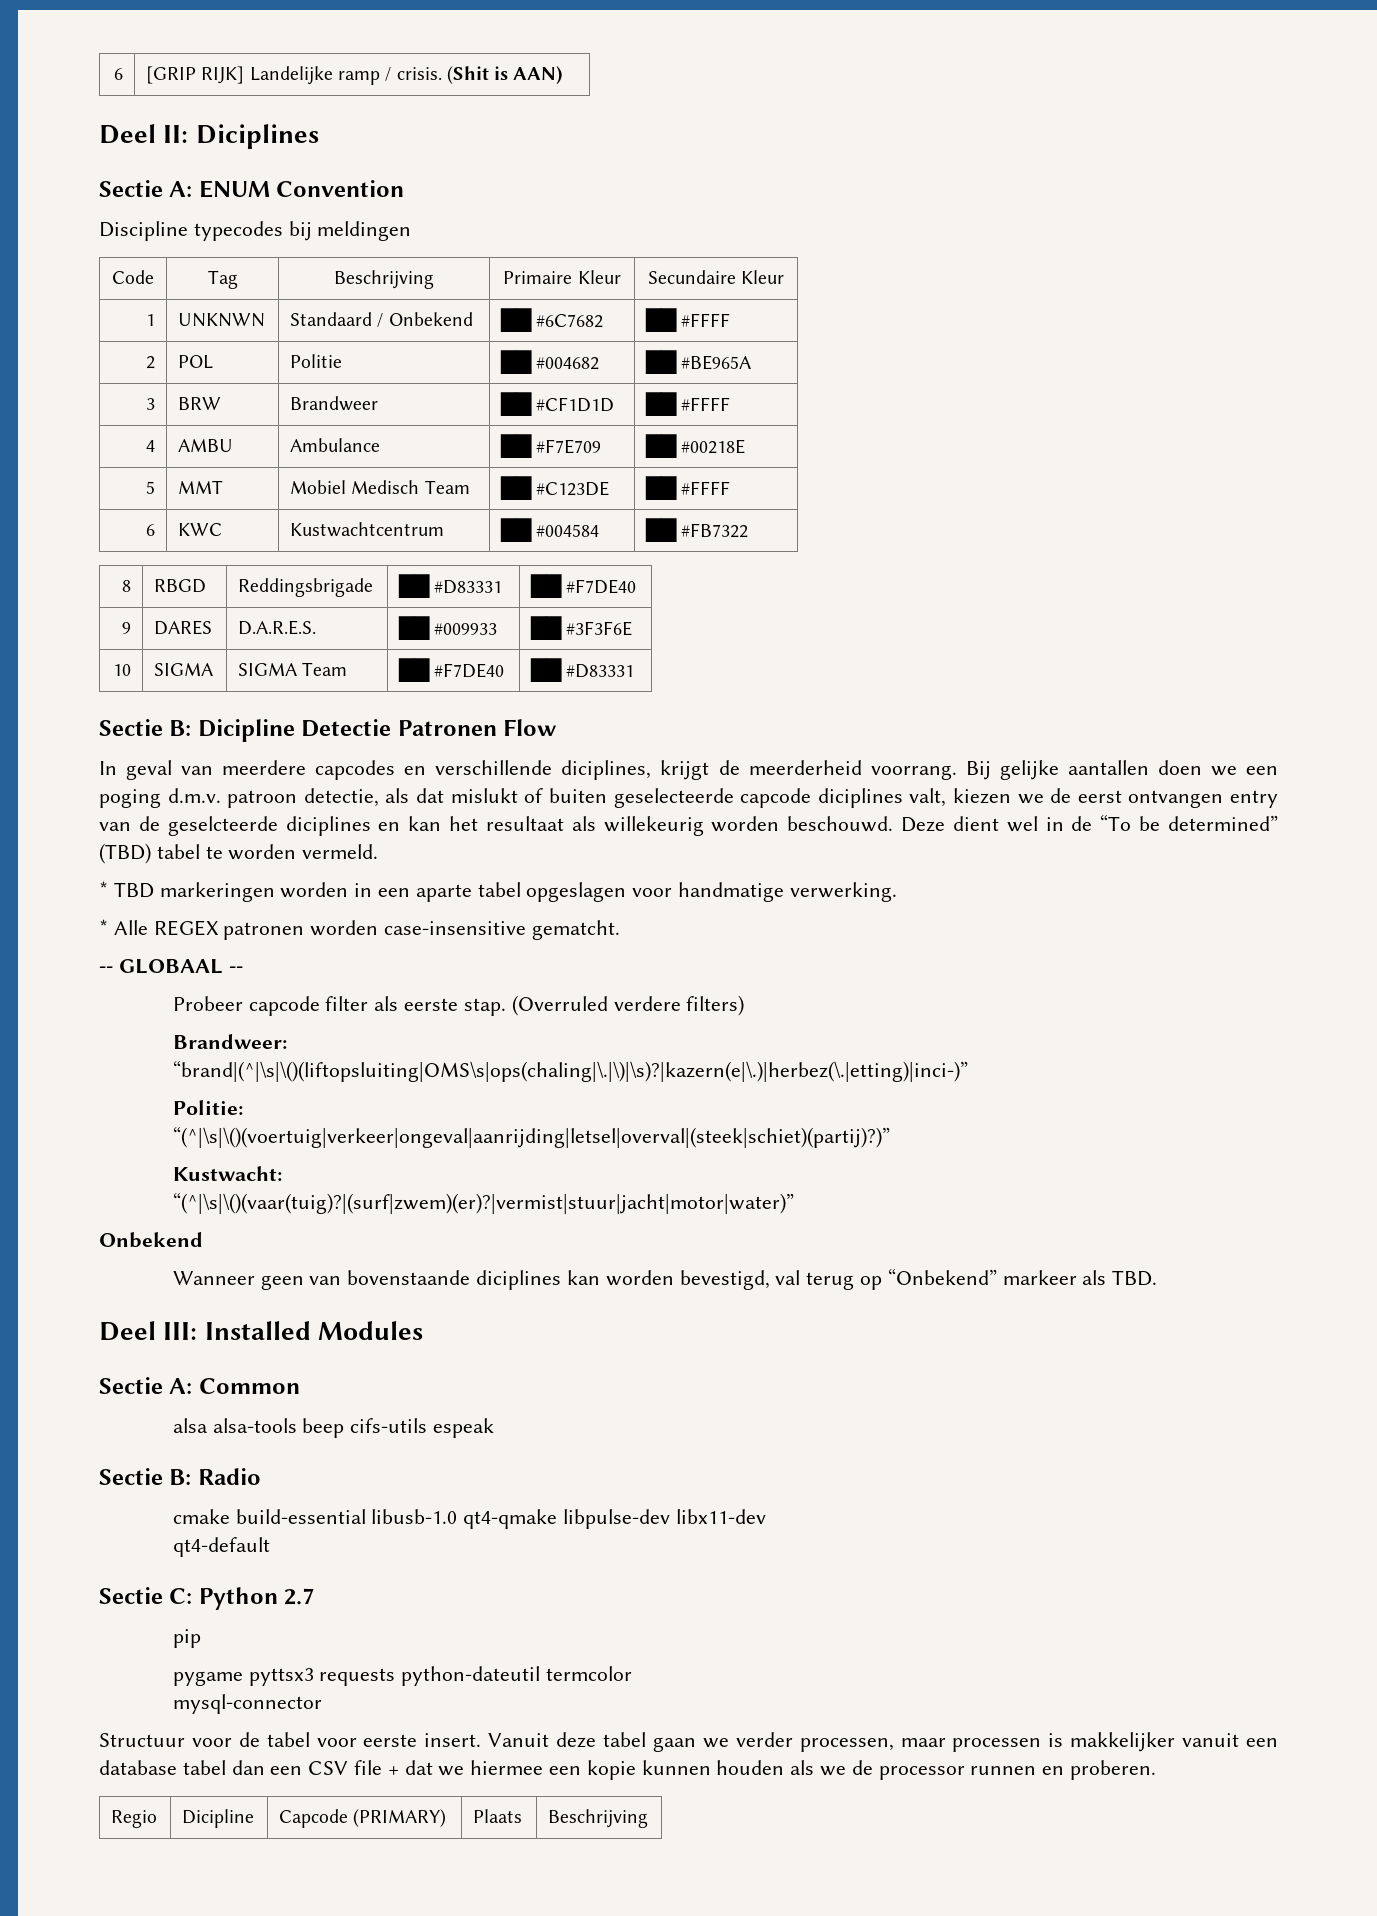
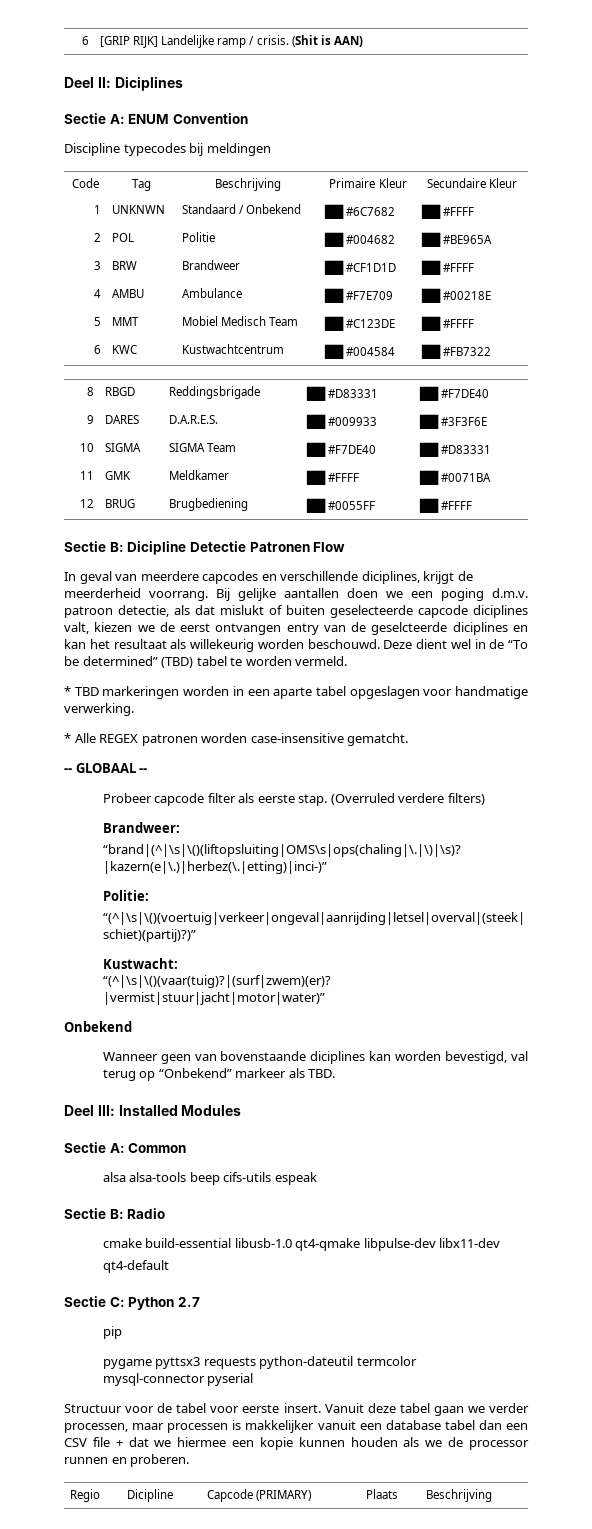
+ 11 | GMK | Meldkamer | ██ #FFFF | ██ #0071BA
+ 12 | BRUG | Brugbediening | ██ #0055FF | ██ #FFFF
- mysql-connector
+ mysql-connector pyserial

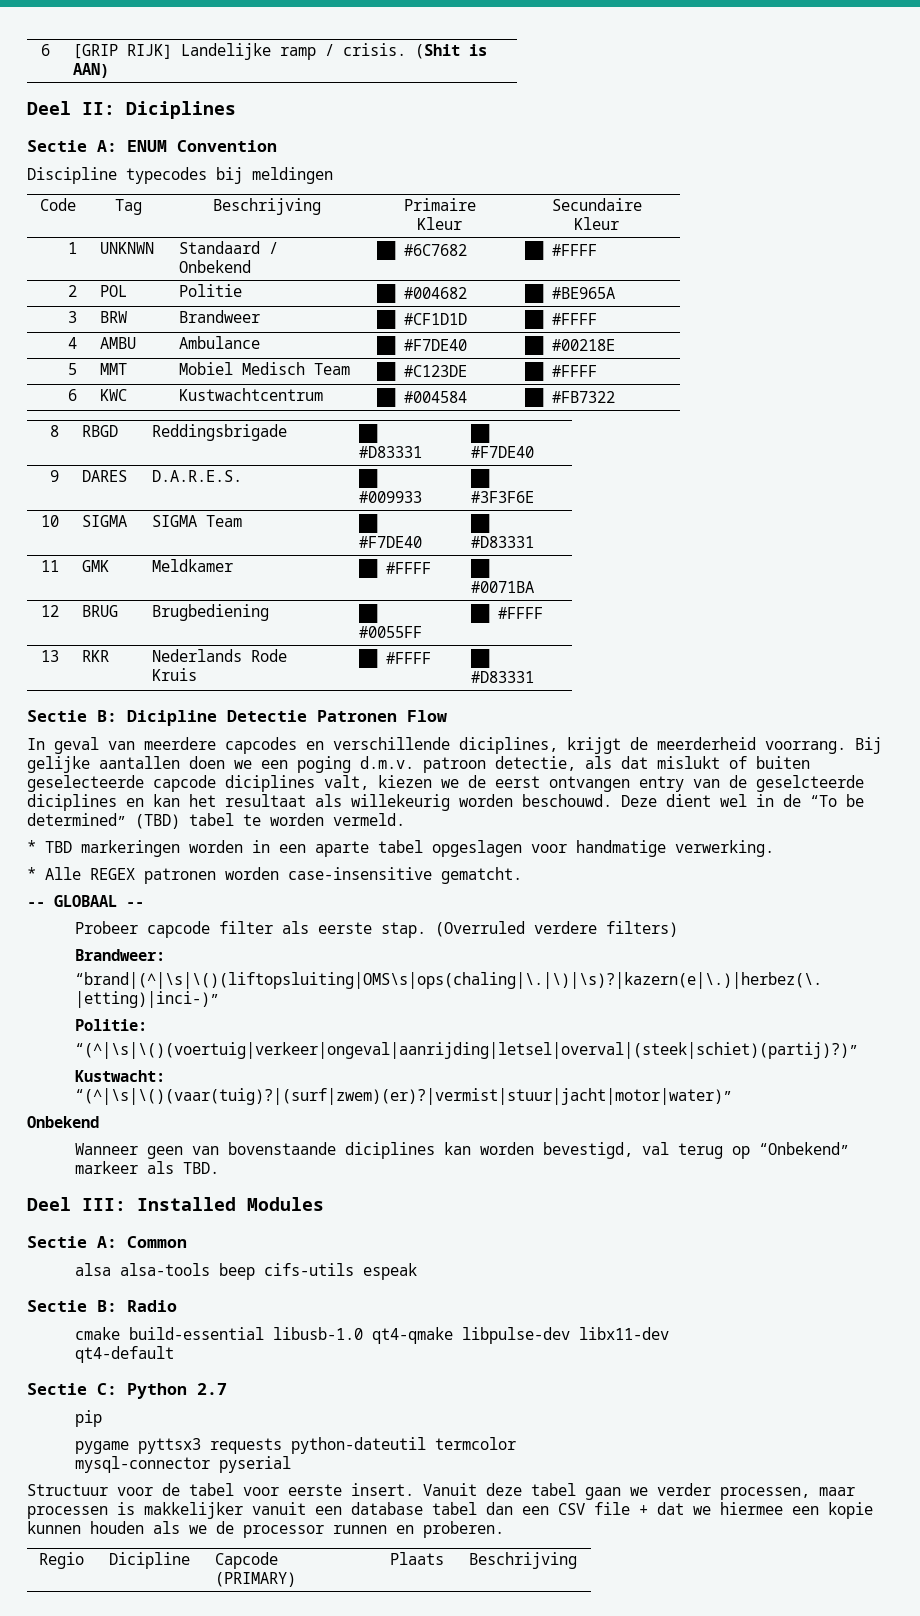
- 4 | AMBU | Ambulance | ██ #F7E709 | ██ #00218E
+ 4 | AMBU | Ambulance | ██ #F7DE40 | ██ #00218E
+ 13 | RKR | Nederlands Rode Kruis | ██ #FFFF | ██ #D83331

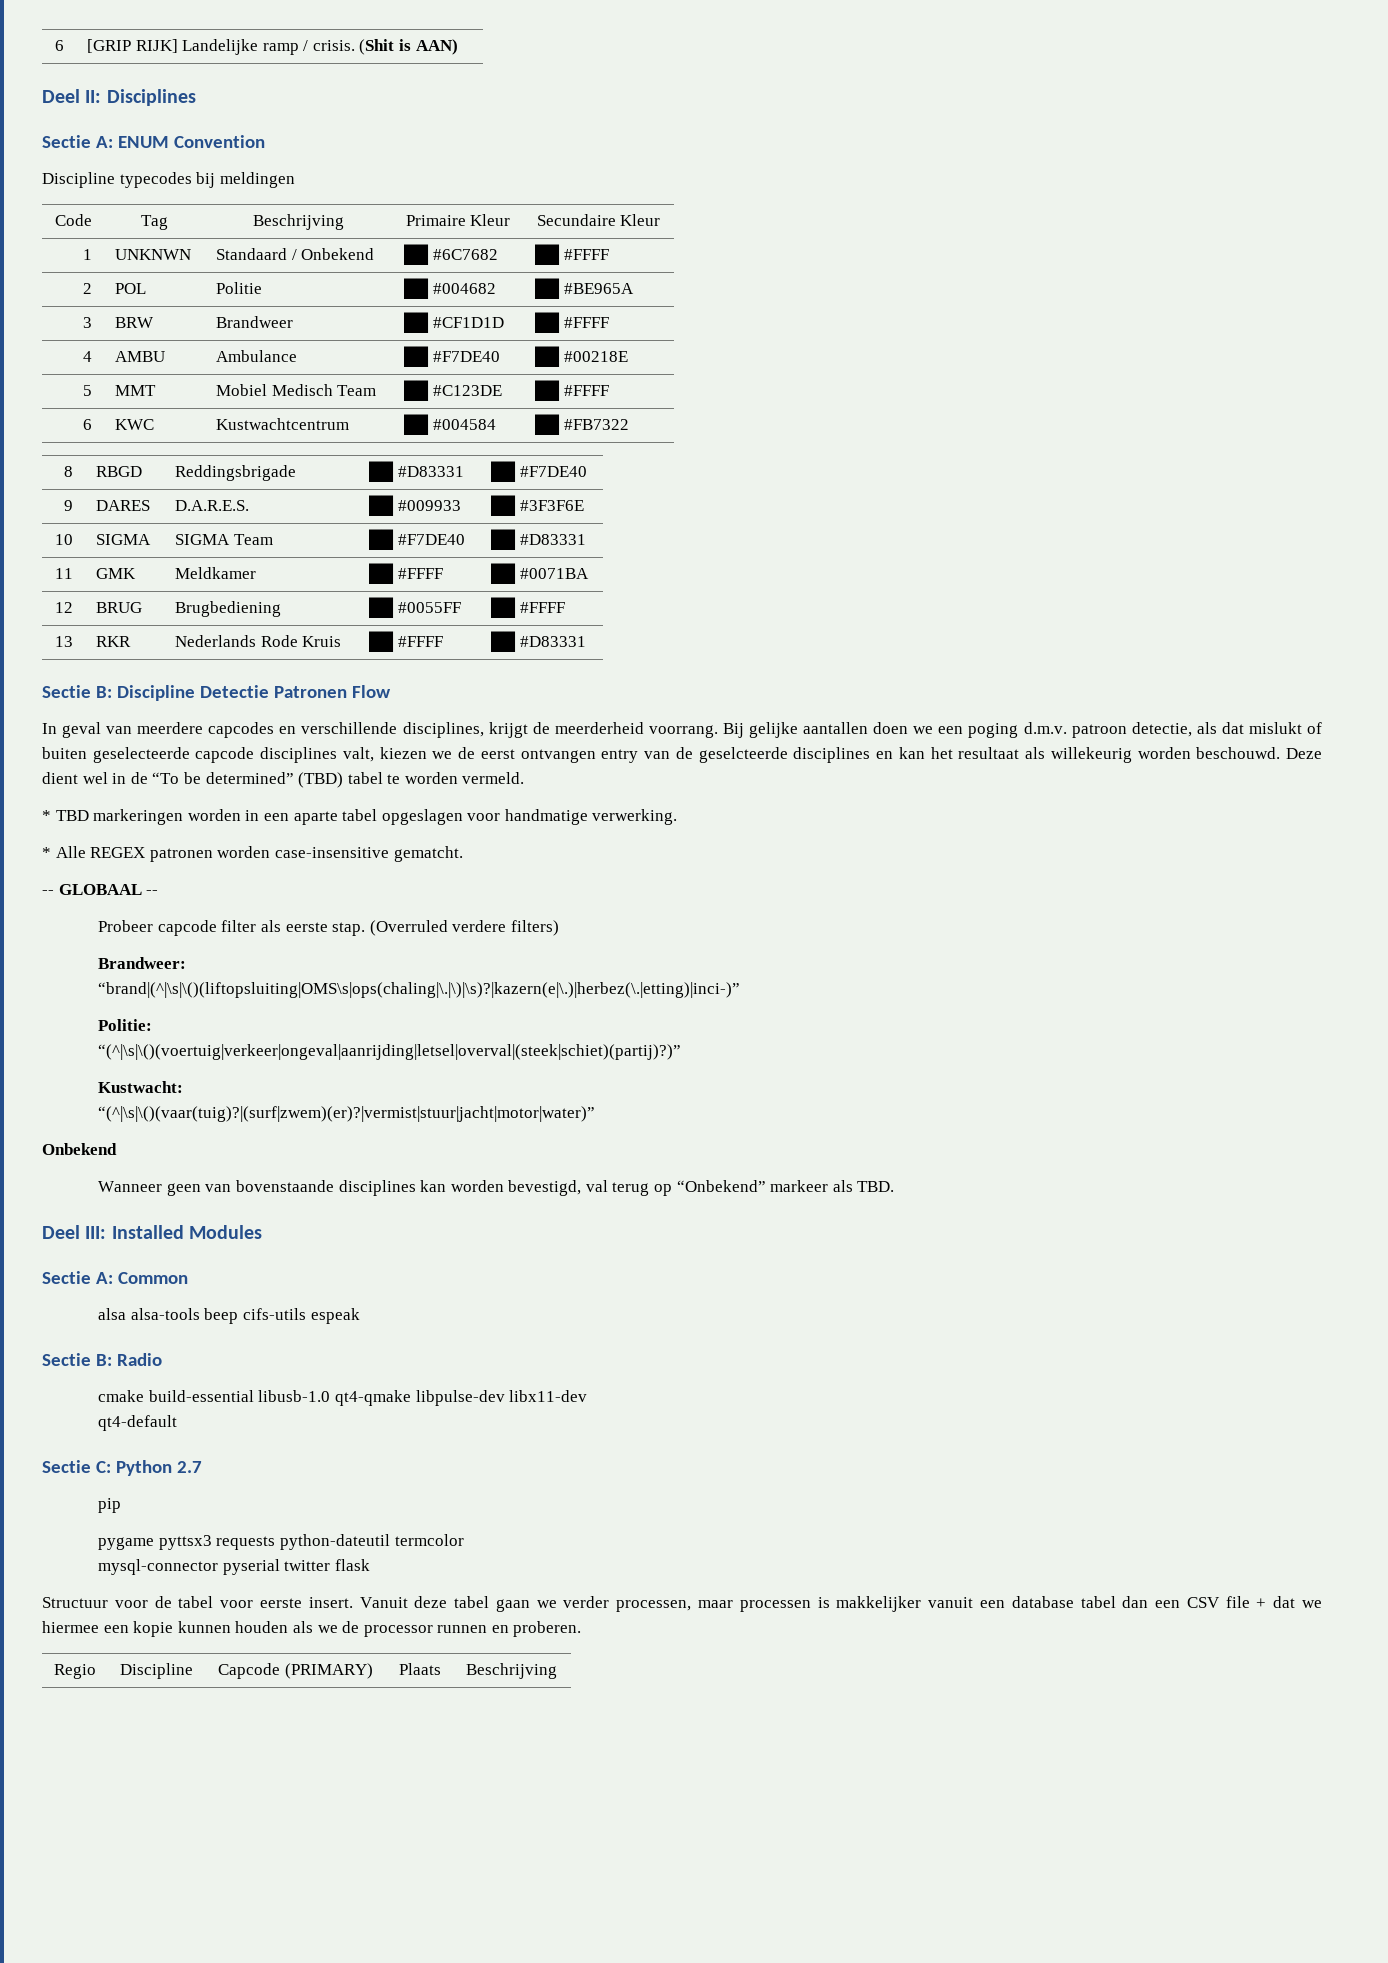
- Deel II: Diciplines
+ Deel II: Disciplines
- Sectie B: Dicipline Detectie Patronen Flow
+ Sectie B: Discipline Detectie Patronen Flow
- In geval van meerdere capcodes en verschillende diciplines, krijgt de meerderheid voorrang.
+ In geval van meerdere capcodes en verschillende disciplines, krijgt de meerderheid voorrang.
- Bij gelijke aantallen doen we een poging d.m.v. patroon detectie, als dat mislukt of buiten geselecteerde capcode diciplines valt, kiezen we de eerst ontvangen entry van de geselcteerde diciplines en kan het resultaat als willekeurig worden beschouwd.
+ Bij gelijke aantallen doen we een poging d.m.v. patroon detectie, als dat mislukt of buiten geselecteerde capcode disciplines valt, kiezen we de eerst ontvangen entry van de geselcteerde disciplines en kan het resultaat als willekeurig worden beschouwd.
- Wanneer geen van bovenstaande diciplines kan worden bevestigd, val terug op “Onbekend” markeer als TBD.
+ Wanneer geen van bovenstaande disciplines kan worden bevestigd, val terug op “Onbekend” markeer als TBD.
- mysql-connector pyserial
+ mysql-connector pyserial twitter flask
- Regio | Dicipline | Capcode (PRIMARY) | Plaats | Beschrijving
+ Regio | Discipline | Capcode (PRIMARY) | Plaats | Beschrijving

